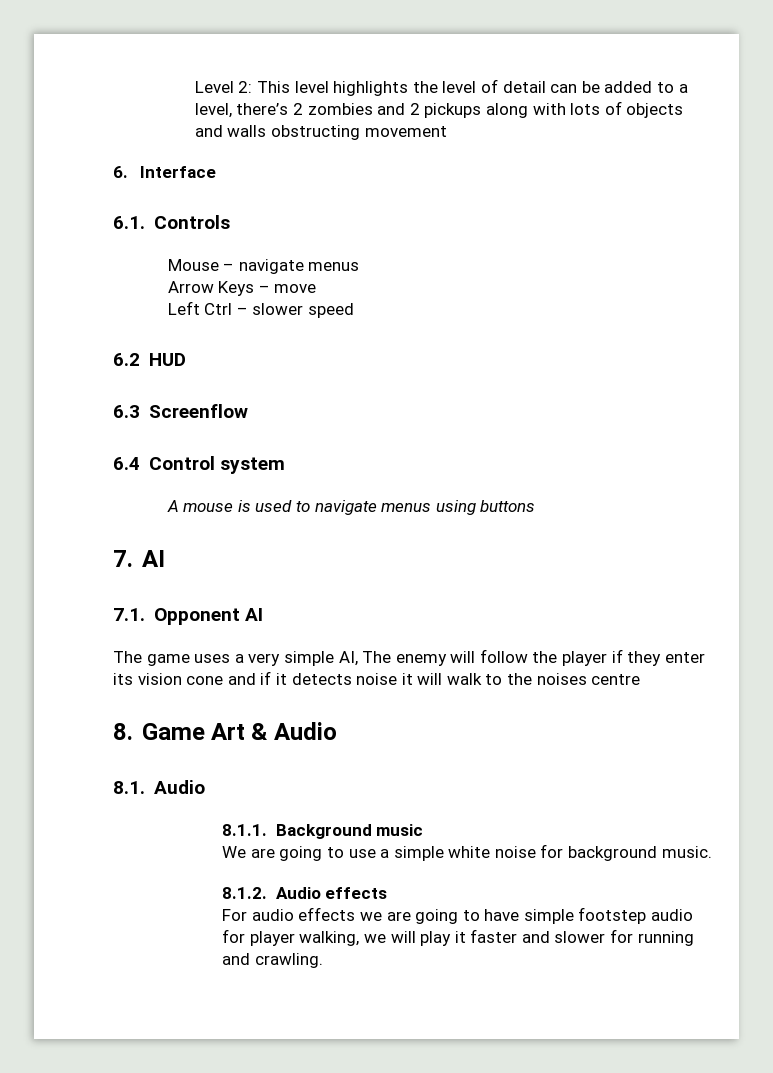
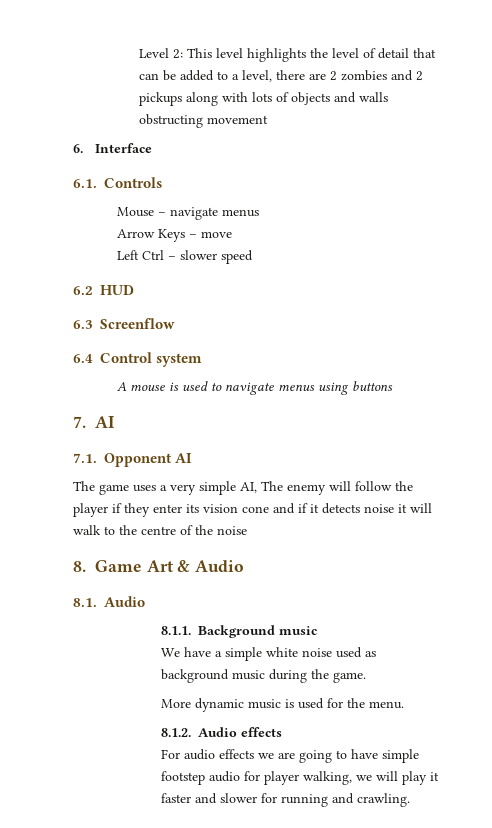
- Level 2: This level highlights the level of detail can be added to a level, there’s 2 zombies and 2 pickups along with lots of objects and walls obstructing movement
+ Level 2: This level highlights the level of detail that can be added to a level, there are 2 zombies and 2 pickups along with lots of objects and walls obstructing movement
- The game uses a very simple AI, The enemy will follow the player if they enter its vision cone and if it detects noise it will walk to the noises centre
+ The game uses a very simple AI, The enemy will follow the player if they enter its vision cone and if it detects noise it will walk to the centre of the noise
- We are going to use a simple white noise for background music.
+ We have a simple white noise used as background music during the game.
+ More dynamic music is used for the menu.

